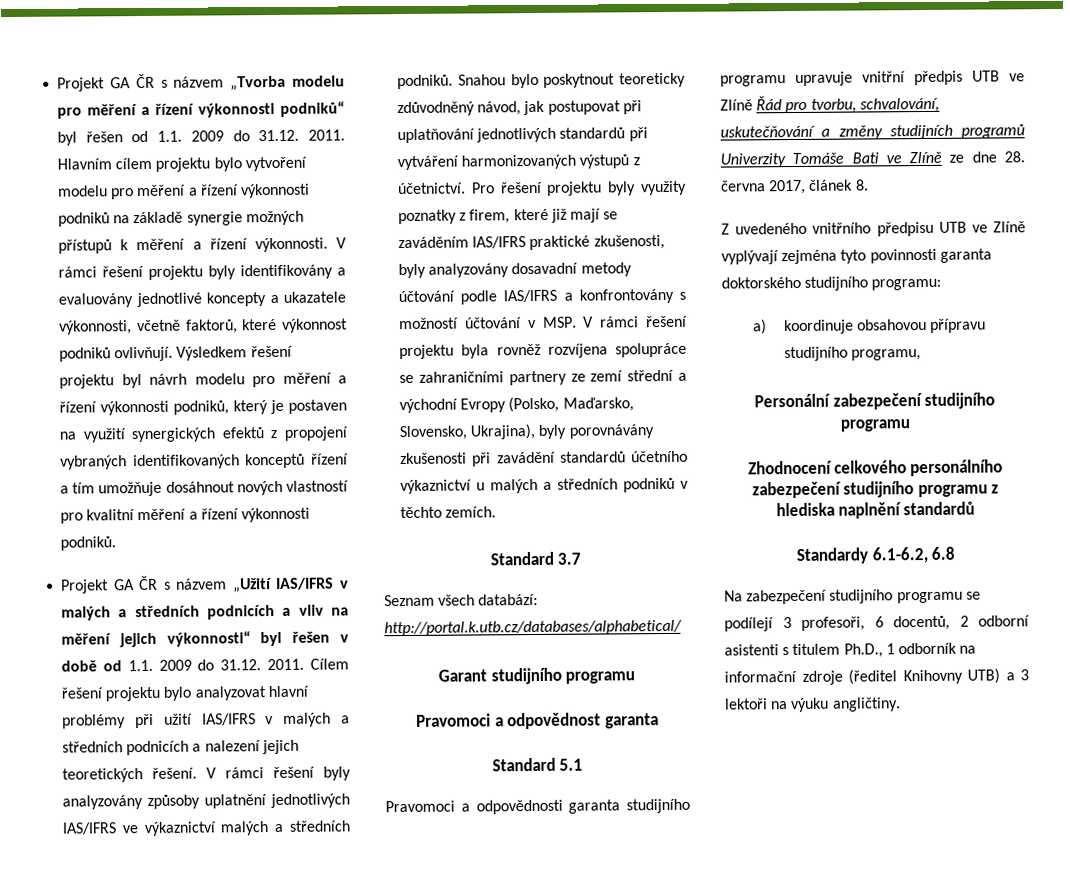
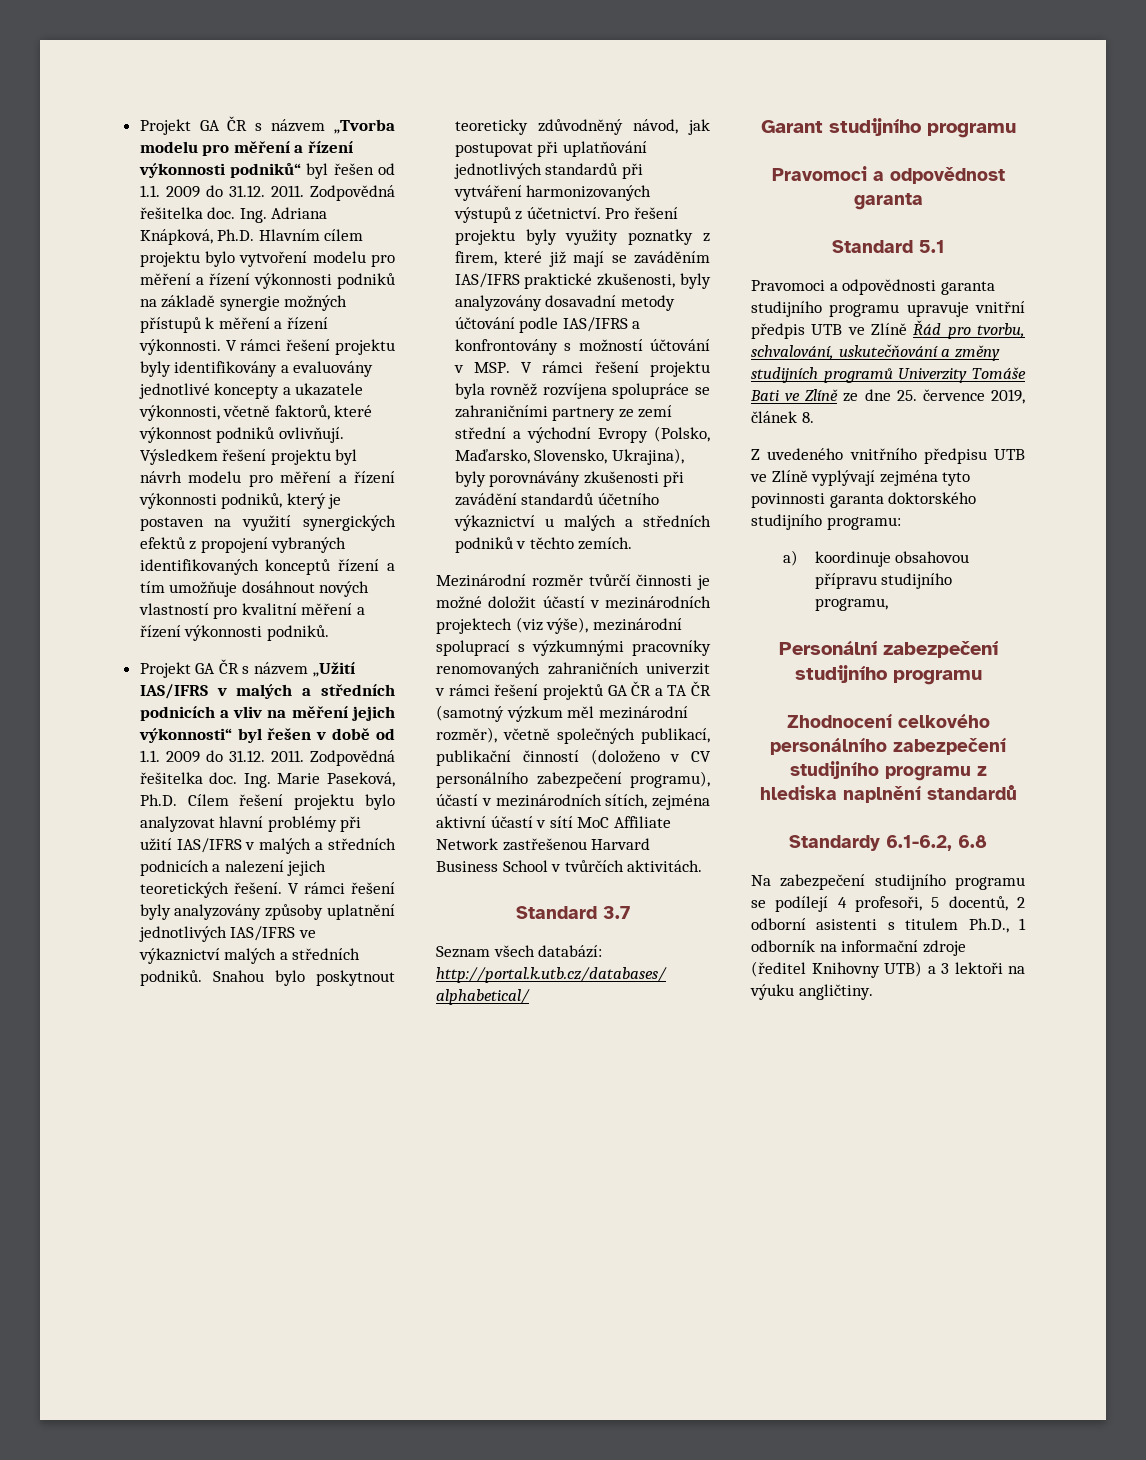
- Hlavním cílem projektu bylo vytvoření modelu pro měření a řízení výkonnosti podniků na základě synergie možných přístupů k měření a řízení výkonnosti.
+ Zodpovědná řešitelka doc. Ing. Adriana Knápková, Ph.D. Hlavním cílem projektu bylo vytvoření modelu pro měření a řízení výkonnosti podniků na základě synergie možných přístupů k měření a řízení výkonnosti.
- Cílem řešení projektu bylo analyzovat hlavní problémy při užití IAS/IFRS v malých a středních podnicích a nalezení jejich teoretických řešení.
+ Zodpovědná řešitelka doc. Ing. Marie Paseková, Ph.D. Cílem řešení projektu bylo analyzovat hlavní problémy při užití IAS/IFRS v malých a středních podnicích a nalezení jejich teoretických řešení.
+ Mezinárodní rozměr tvůrčí činnosti je možné doložit účastí v mezinárodních projektech (viz výše), mezinárodní spoluprací s výzkumnými pracovníky renomovaných zahraničních univerzit v rámci řešení projektů GA ČR a TA ČR (samotný výzkum měl mezinárodní rozměr), včetně společných publikací, publikační činností (doloženo v CV personálního zabezpečení programu), účastí v mezinárodních sítích, zejména aktivní účastí v sítí MoC Affiliate Network zastřešenou Harvard Business School v tvůrčích aktivitách.
- Pravomoci a odpovědnosti garanta studijního programu upravuje vnitřní předpis UTB ve Zlíně Řád pro tvorbu, schvalování, uskutečňování a změny studijních programů Univerzity Tomáše Bati ve Zlíně ze dne 28. června 2017, článek 8.
+ Pravomoci a odpovědnosti garanta studijního programu upravuje vnitřní předpis UTB ve Zlíně Řád pro tvorbu, schvalování, uskutečňování a změny studijních programů Univerzity Tomáše Bati ve Zlíně ze dne 25. července 2019, článek 8.
- Na zabezpečení studijního programu se podílejí 3 profesoři, 6 docentů, 2 odborní asistenti s titulem Ph.D., 1 odborník na informační zdroje (ředitel Knihovny UTB) a 3 lektoři na výuku angličtiny.
+ Na zabezpečení studijního programu se podílejí 4 profesoři, 5 docentů, 2 odborní asistenti s titulem Ph.D., 1 odborník na informační zdroje (ředitel Knihovny UTB) a 3 lektoři na výuku angličtiny.

